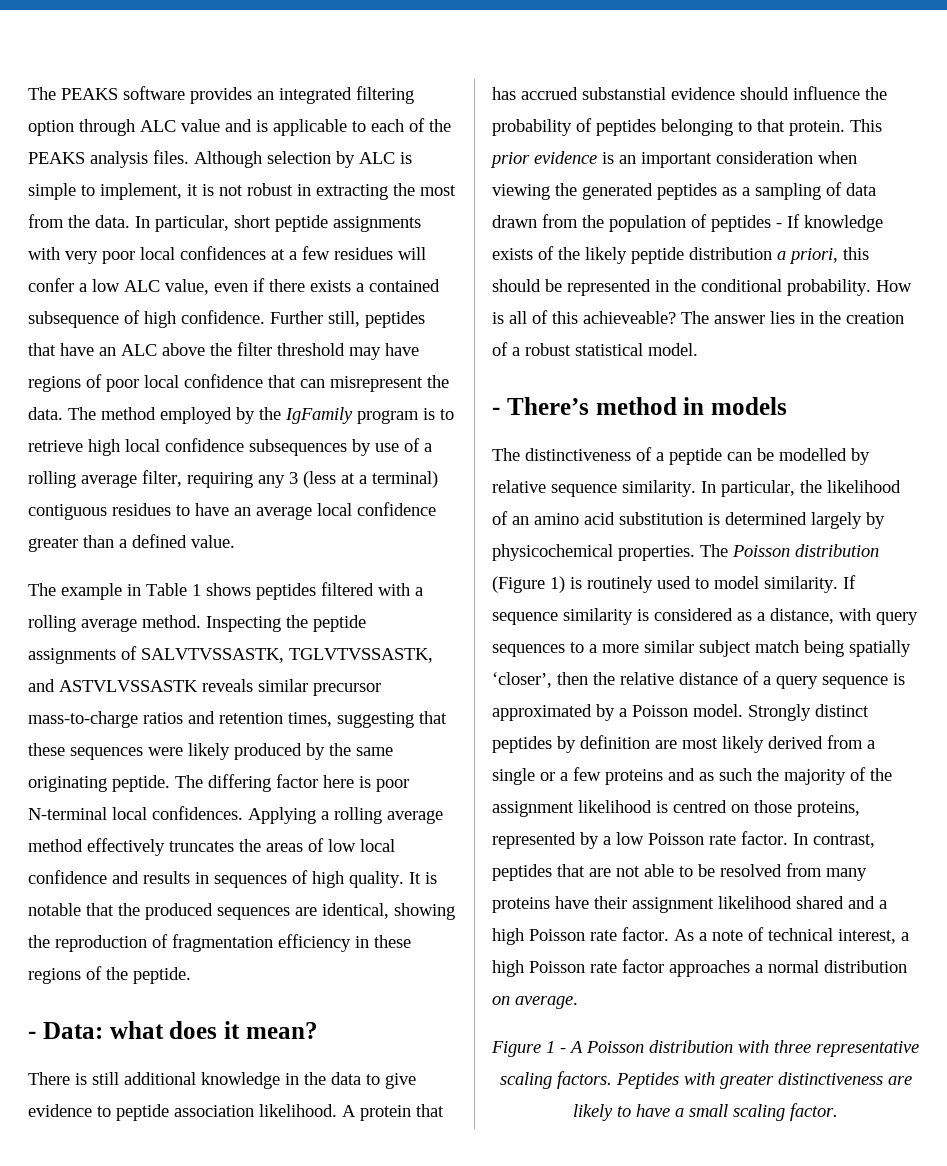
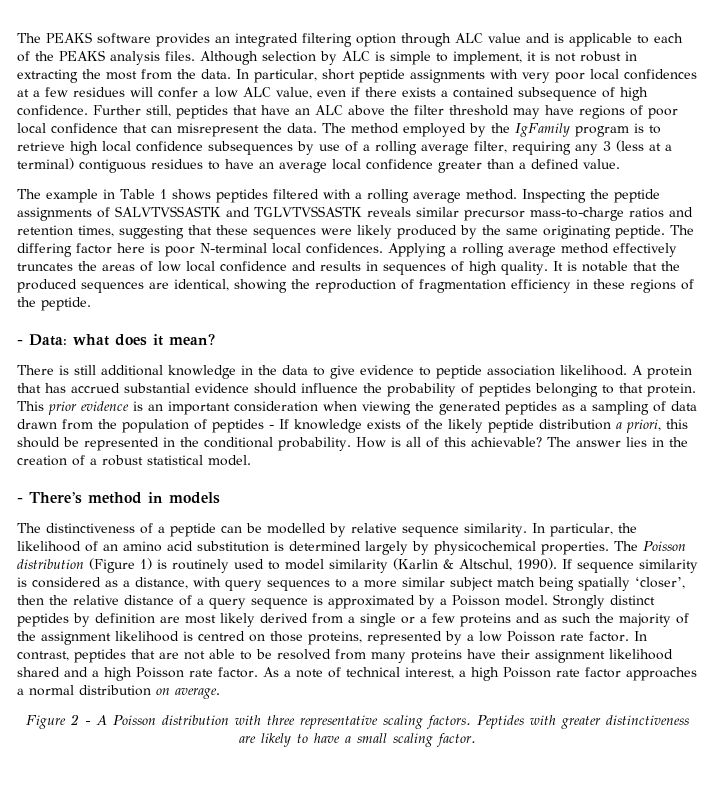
- Inspecting the peptide assignments of SALVTVSSASTK, TGLVTVSSASTK, and ASTVLVSSASTK reveals similar precursor mass-to-charge ratios and retention times, suggesting that these sequences were likely produced by the same originating peptide.
+ Inspecting the peptide assignments of SALVTVSSASTK and TGLVTVSSASTK reveals similar precursor mass-to-charge ratios and retention times, suggesting that these sequences were likely produced by the same originating peptide.
- A protein that has accrued substanstial evidence should influence the probability of peptides belonging to that protein.
+ A protein that has accrued substantial evidence should influence the probability of peptides belonging to that protein.
- How is all of this achieveable?
+ How is all of this achievable?
- The Poisson distribution (Figure 1) is routinely used to model similarity.
+ The Poisson distribution (Figure 1) is routinely used to model similarity (Karlin & Altschul, 1990).
- Figure 1 - A Poisson distribution with three representative scaling factors.
+ Figure 2 - A Poisson distribution with three representative scaling factors.

